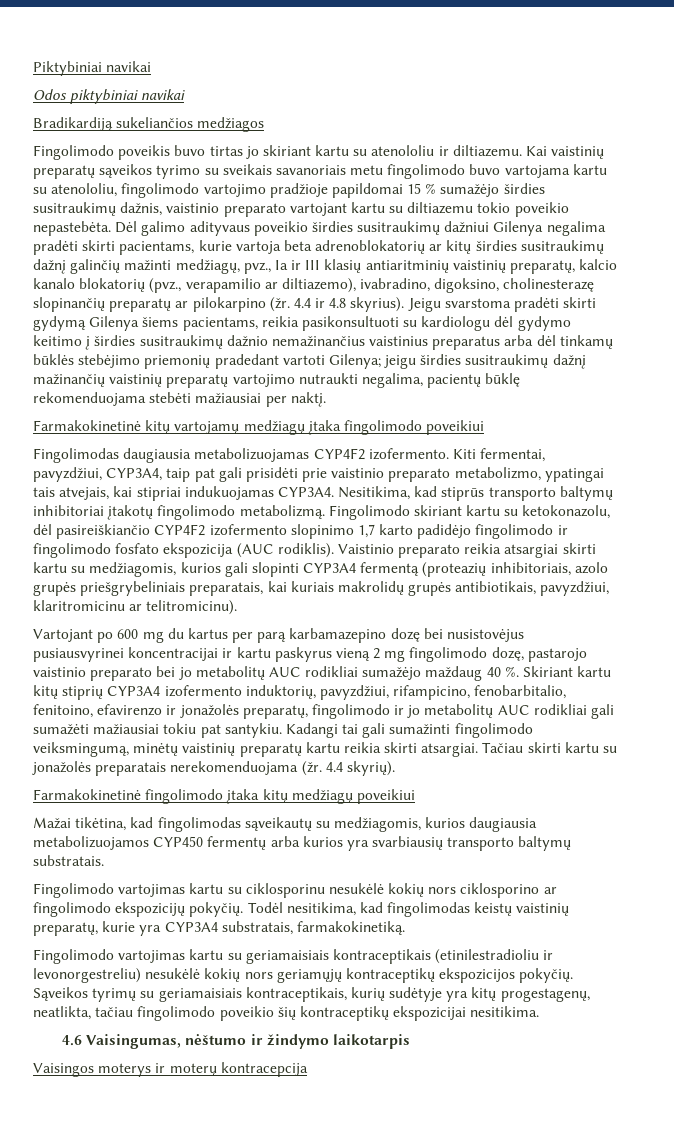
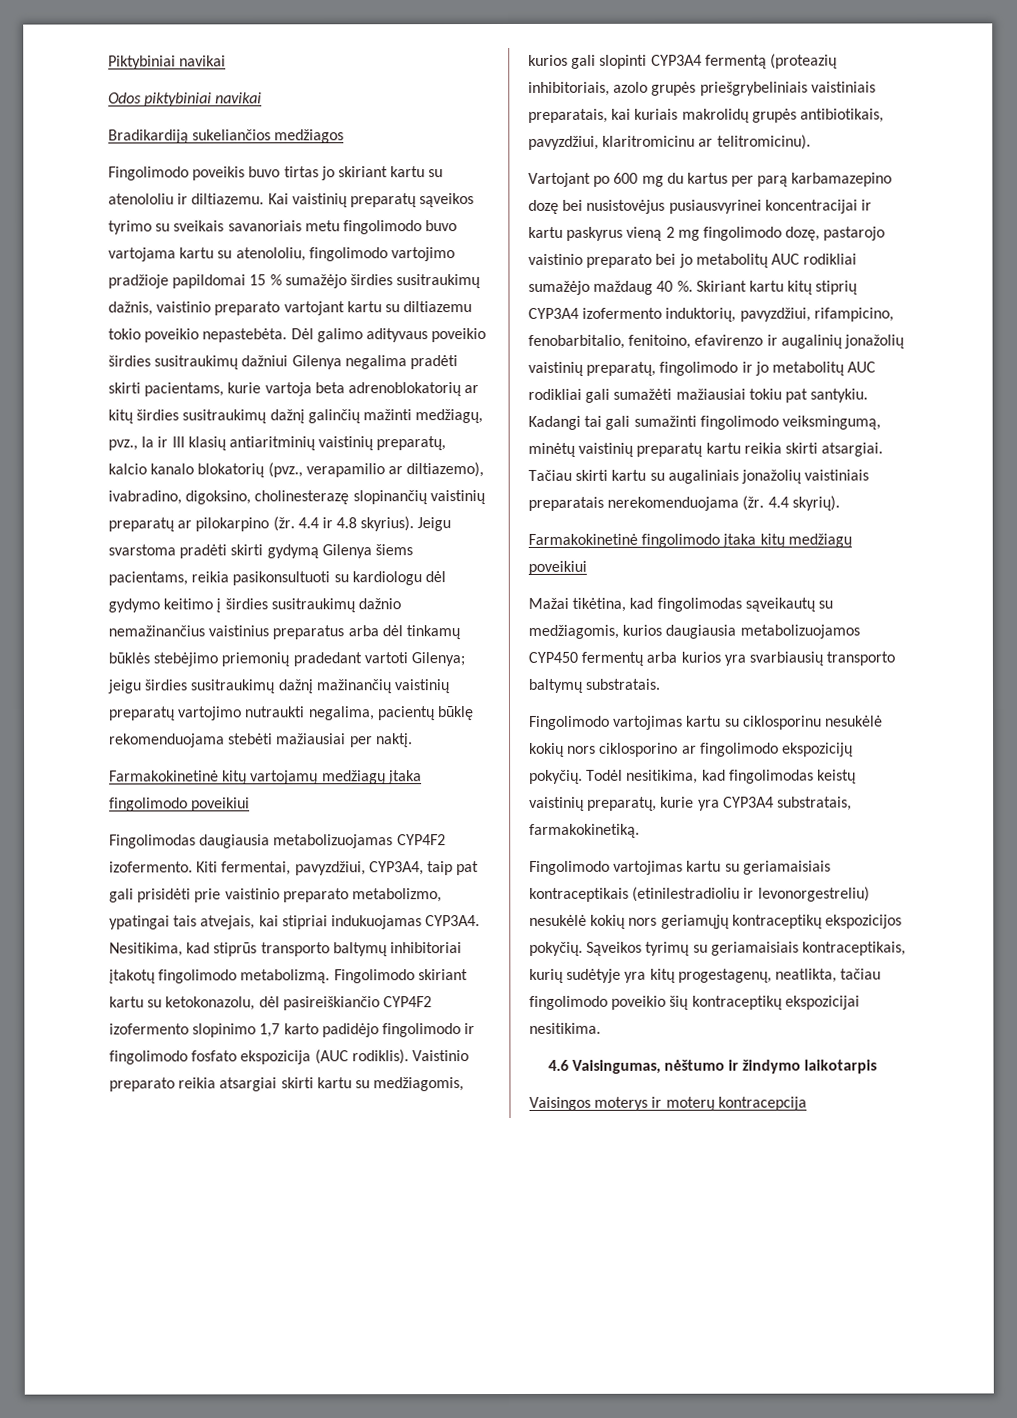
- Dėl galimo adityvaus poveikio širdies susitraukimų dažniui Gilenya negalima pradėti skirti pacientams, kurie vartoja beta adrenoblokatorių ar kitų širdies susitraukimų dažnį galinčių mažinti medžiagų, pvz., Ia ir III klasių antiaritminių vaistinių preparatų, kalcio kanalo blokatorių (pvz., verapamilio ar diltiazemo), ivabradino, digoksino, cholinesterazę slopinančių preparatų ar pilokarpino (žr.
+ Dėl galimo adityvaus poveikio širdies susitraukimų dažniui Gilenya negalima pradėti skirti pacientams, kurie vartoja beta adrenoblokatorių ar kitų širdies susitraukimų dažnį galinčių mažinti medžiagų, pvz., Ia ir III klasių antiaritminių vaistinių preparatų, kalcio kanalo blokatorių (pvz., verapamilio ar diltiazemo), ivabradino, digoksino, cholinesterazę slopinančių vaistinių preparatų ar pilokarpino (žr.
- Vaistinio preparato reikia atsargiai skirti kartu su medžiagomis, kurios gali slopinti CYP3A4 fermentą (proteazių inhibitoriais, azolo grupės priešgrybeliniais preparatais, kai kuriais makrolidų grupės antibiotikais, pavyzdžiui, klaritromicinu ar telitromicinu).
+ Vaistinio preparato reikia atsargiai skirti kartu su medžiagomis, kurios gali slopinti CYP3A4 fermentą (proteazių inhibitoriais, azolo grupės priešgrybeliniais vaistiniais preparatais, kai kuriais makrolidų grupės antibiotikais, pavyzdžiui, klaritromicinu ar telitromicinu).
- Skiriant kartu kitų stiprių CYP3A4 izofermento induktorių, pavyzdžiui, rifampicino, fenobarbitalio, fenitoino, efavirenzo ir jonažolės preparatų, fingolimodo ir jo metabolitų AUC rodikliai gali sumažėti mažiausiai tokiu pat santykiu.
+ Skiriant kartu kitų stiprių CYP3A4 izofermento induktorių, pavyzdžiui, rifampicino, fenobarbitalio, fenitoino, efavirenzo ir augalinių jonažolių vaistinių preparatų, fingolimodo ir jo metabolitų AUC rodikliai gali sumažėti mažiausiai tokiu pat santykiu.
- Tačiau skirti kartu su jonažolės preparatais nerekomenduojama (žr.
+ Tačiau skirti kartu su augaliniais jonažolių vaistiniais preparatais nerekomenduojama (žr.

